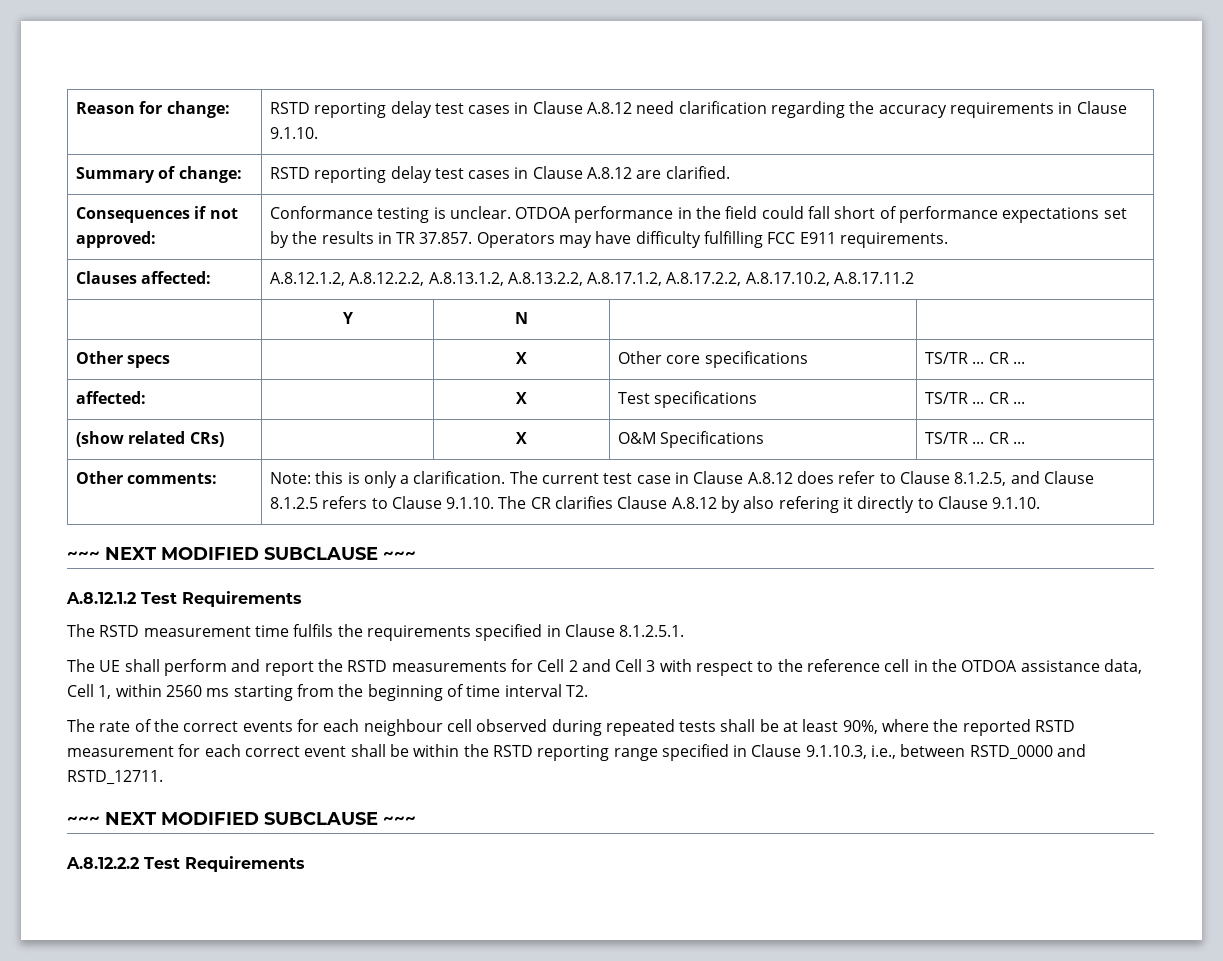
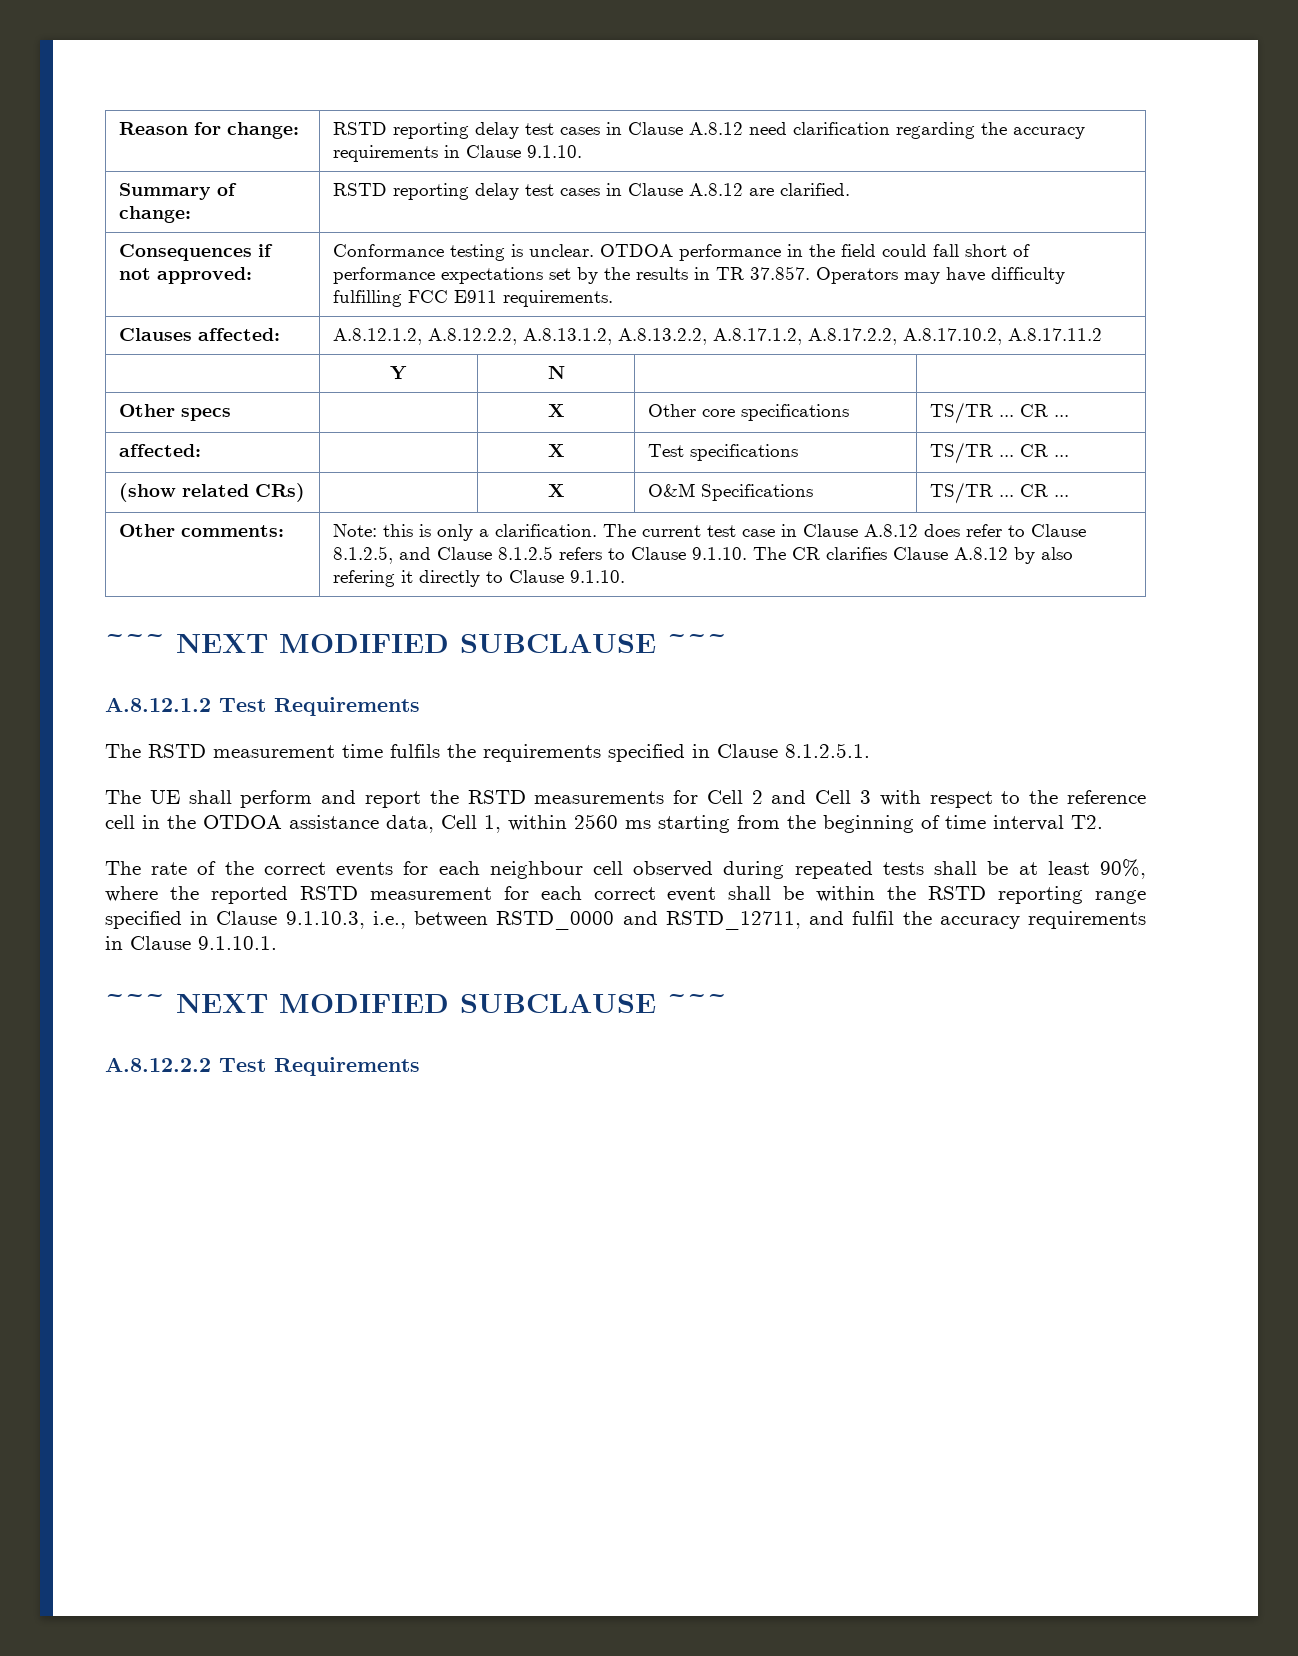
- The rate of the correct events for each neighbour cell observed during repeated tests shall be at least 90%, where the reported RSTD measurement for each correct event shall be within the RSTD reporting range specified in Clause 9.1.10.3, i.e., between RSTD_0000 and RSTD_12711.
+ The rate of the correct events for each neighbour cell observed during repeated tests shall be at least 90%, where the reported RSTD measurement for each correct event shall be within the RSTD reporting range specified in Clause 9.1.10.3, i.e., between RSTD_0000 and RSTD_12711, and fulfil the accuracy requirements in Clause 9.1.10.1.

